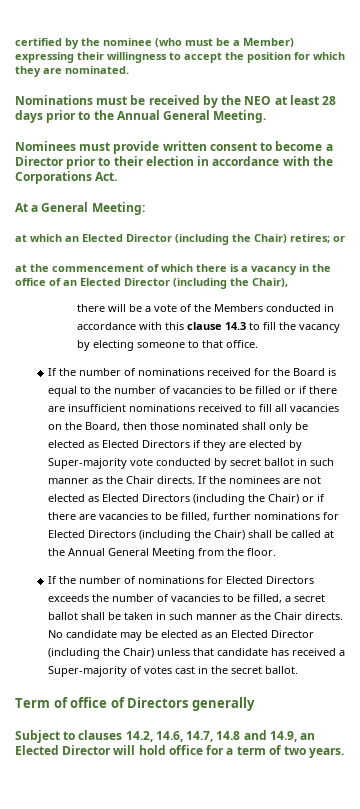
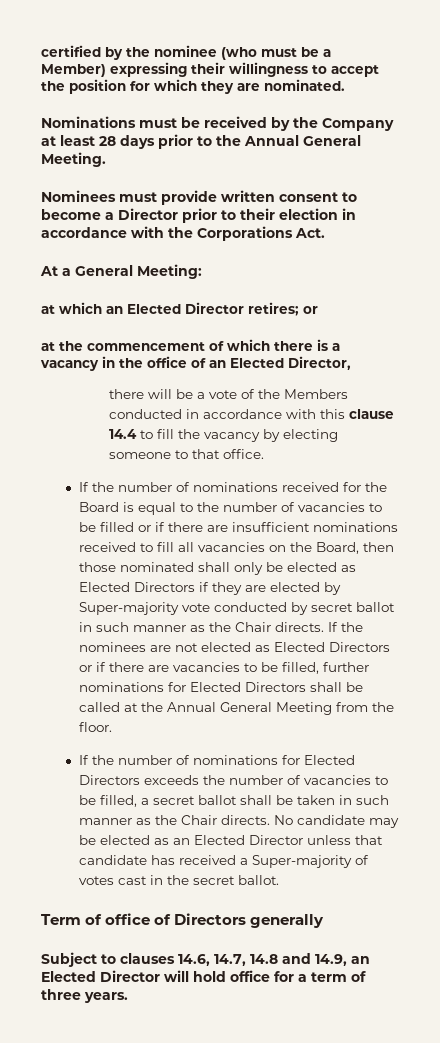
- Nominations must be received by the NEO at least 28 days prior to the Annual General Meeting.
+ Nominations must be received by the Company at least 28 days prior to the Annual General Meeting.
- at which an Elected Director (including the Chair) retires; or
+ at which an Elected Director retires; or
- at the commencement of which there is a vacancy in the office of an Elected Director (including the Chair),
+ at the commencement of which there is a vacancy in the office of an Elected Director,
- there will be a vote of the Members conducted in accordance with this clause 14.3 to fill the vacancy by electing someone to that office.
+ there will be a vote of the Members conducted in accordance with this clause 14.4 to fill the vacancy by electing someone to that office.
- If the nominees are not elected as Elected Directors (including the Chair) or if there are vacancies to be filled, further nominations for Elected Directors (including the Chair) shall be called at the Annual General Meeting from the floor.
+ If the nominees are not elected as Elected Directors or if there are vacancies to be filled, further nominations for Elected Directors shall be called at the Annual General Meeting from the floor.
- No candidate may be elected as an Elected Director (including the Chair) unless that candidate has received a Super-majority of votes cast in the secret ballot.
+ No candidate may be elected as an Elected Director unless that candidate has received a Super-majority of votes cast in the secret ballot.
- Subject to clauses 14.2, 14.6, 14.7, 14.8 and 14.9, an Elected Director will hold office for a term of two years.
+ Subject to clauses 14.6, 14.7, 14.8 and 14.9, an Elected Director will hold office for a term of three years.

